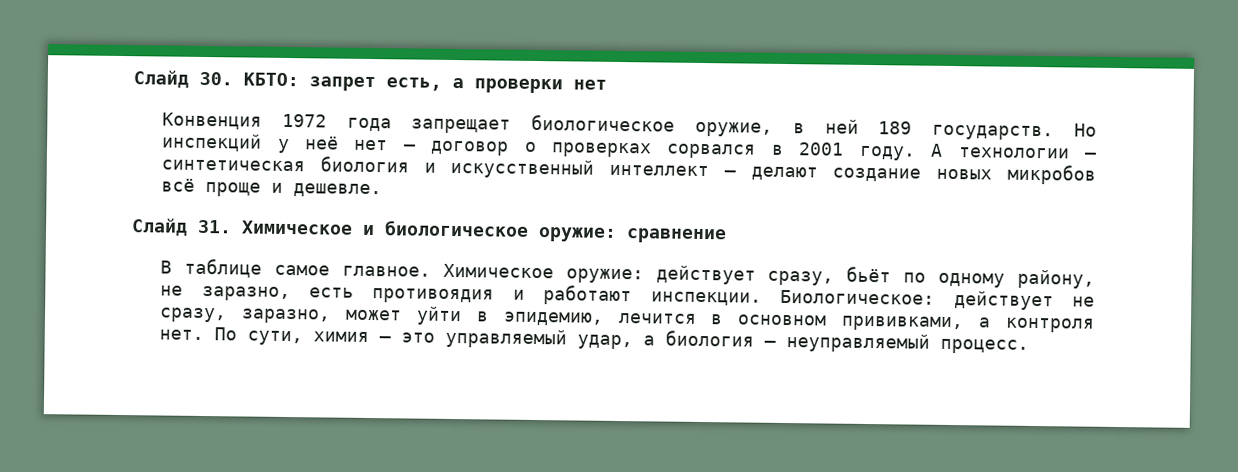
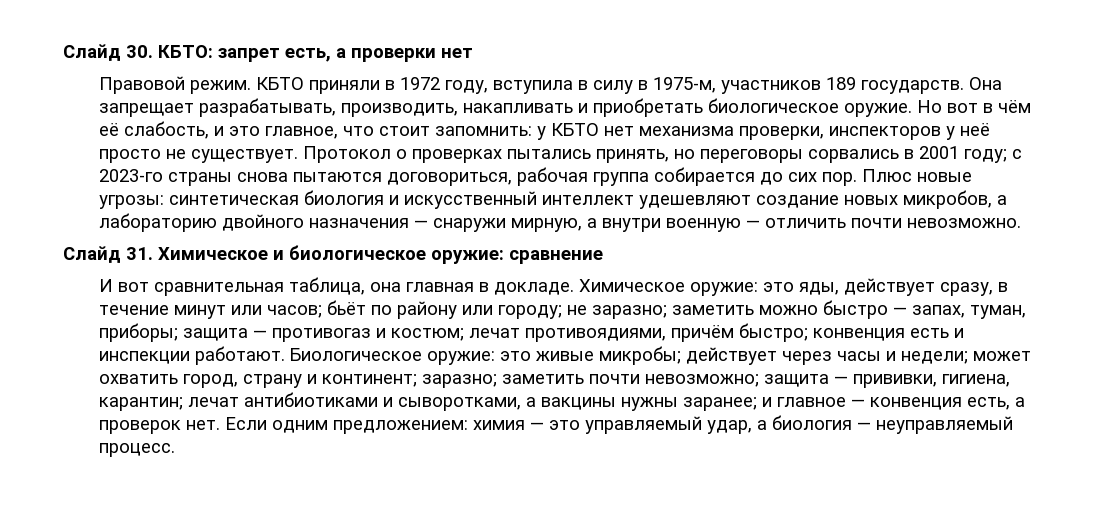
- Конвенция 1972 года запрещает биологическое оружие, в ней 189 государств. Но инспекций у неё нет — договор о проверках сорвался в 2001 году. А технологии — синтетическая биология и искусственный интеллект — делают создание новых микробов всё проще и дешевле.
+ Правовой режим. КБТО приняли в 1972 году, вступила в силу в 1975-м, участников 189 государств. Она запрещает разрабатывать, производить, накапливать и приобретать биологическое оружие. Но вот в чём её слабость, и это главное, что стоит запомнить: у КБТО нет механизма проверки, инспекторов у неё просто не существует. Протокол о проверках пытались принять, но переговоры сорвались в 2001 году; с 2023-го страны снова пытаются договориться, рабочая группа собирается до сих пор. Плюс новые угрозы: синтетическая биология и искусственный интеллект удешевляют создание новых микробов, а лабораторию двойного назначения — снаружи мирную, а внутри военную — отличить почти невозможно.
- В таблице самое главное. Химическое оружие: действует сразу, бьёт по одному району, не заразно, есть противоядия и работают инспекции. Биологическое: действует не сразу, заразно, может уйти в эпидемию, лечится в основном прививками, а контроля нет. По сути, химия — это управляемый удар, а биология — неуправляемый процесс.
+ И вот сравнительная таблица, она главная в докладе. Химическое оружие: это яды, действует сразу, в течение минут или часов; бьёт по району или городу; не заразно; заметить можно быстро — запах, туман, приборы; защита — противогаз и костюм; лечат противоядиями, причём быстро; конвенция есть и инспекции работают. Биологическое оружие: это живые микробы; действует через часы и недели; может охватить город, страну и континент; заразно; заметить почти невозможно; защита — прививки, гигиена, карантин; лечат антибиотиками и сыворотками, а вакцины нужны заранее; и главное — конвенция есть, а проверок нет. Если одним предложением: химия — это управляемый удар, а биология — неуправляемый процесс.

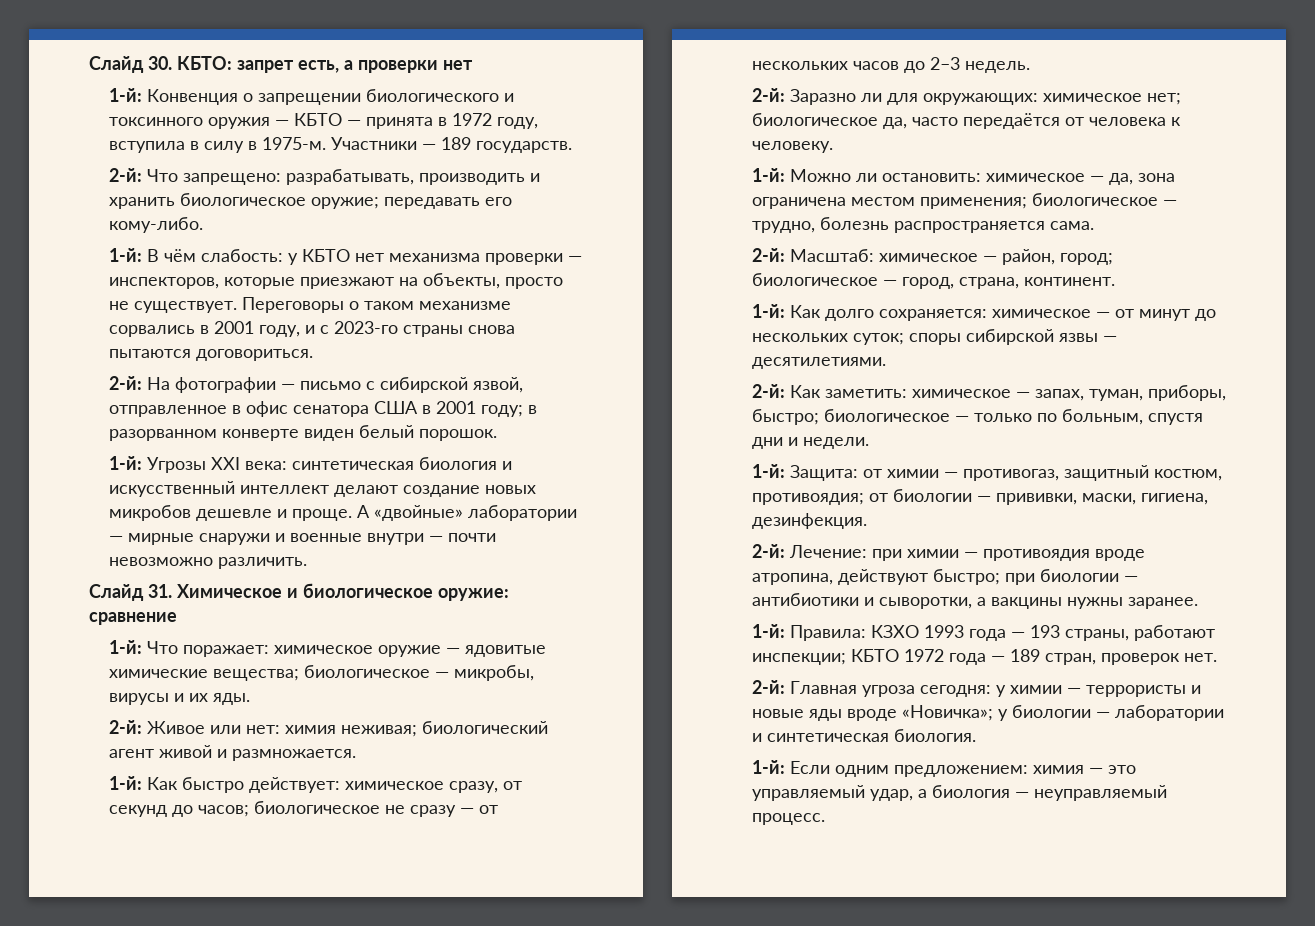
- Правовой режим. КБТО приняли в 1972 году, вступила в силу в 1975-м, участников 189 государств. Она запрещает разрабатывать, производить, накапливать и приобретать биологическое оружие. Но вот в чём её слабость, и это главное, что стоит запомнить: у КБТО нет механизма проверки, инспекторов у неё просто не существует. Протокол о проверках пытались принять, но переговоры сорвались в 2001 году; с 2023-го страны снова пытаются договориться, рабочая группа собирается до сих пор. Плюс новые угрозы: синтетическая биология и искусственный интеллект удешевляют создание новых микробов, а лабораторию двойного назначения — снаружи мирную, а внутри военную — отличить почти невозможно.
+ 1-й: Конвенция о запрещении биологического и токсинного оружия — КБТО — принята в 1972 году, вступила в силу в 1975-м. Участники — 189 государств.
+ 2-й: Что запрещено: разрабатывать, производить и хранить биологическое оружие; передавать его кому-либо.
+ 1-й: В чём слабость: у КБТО нет механизма проверки — инспекторов, которые приезжают на объекты, просто не существует. Переговоры о таком механизме сорвались в 2001 году, и с 2023-го страны снова пытаются договориться.
+ 2-й: На фотографии — письмо с сибирской язвой, отправленное в офис сенатора США в 2001 году; в разорванном конверте виден белый порошок.
+ 1-й: Угрозы XXI века: синтетическая биология и искусственный интеллект делают создание новых микробов дешевле и проще. А «двойные» лаборатории — мирные снаружи и военные внутри — почти невозможно различить.
- И вот сравнительная таблица, она главная в докладе. Химическое оружие: это яды, действует сразу, в течение минут или часов; бьёт по району или городу; не заразно; заметить можно быстро — запах, туман, приборы; защита — противогаз и костюм; лечат противоядиями, причём быстро; конвенция есть и инспекции работают. Биологическое оружие: это живые микробы; действует через часы и недели; может охватить город, страну и континент; заразно; заметить почти невозможно; защита — прививки, гигиена, карантин; лечат антибиотиками и сыворотками, а вакцины нужны заранее; и главное — конвенция есть, а проверок нет. Если одним предложением: химия — это управляемый удар, а биология — неуправляемый процесс.
+ 1-й: Что поражает: химическое оружие — ядовитые химические вещества; биологическое — микробы, вирусы и их яды.
+ 2-й: Живое или нет: химия неживая; биологический агент живой и размножается.
+ 1-й: Как быстро действует: химическое сразу, от секунд до часов; биологическое не сразу — от нескольких часов до 2–3 недель.
+ 2-й: Заразно ли для окружающих: химическое нет; биологическое да, часто передаётся от человека к человеку.
+ 1-й: Можно ли остановить: химическое — да, зона ограничена местом применения; биологическое — трудно, болезнь распространяется сама.
+ 2-й: Масштаб: химическое — район, город; биологическое — город, страна, континент.
+ 1-й: Как долго сохраняется: химическое — от минут до нескольких суток; споры сибирской язвы — десятилетиями.
+ 2-й: Как заметить: химическое — запах, туман, приборы, быстро; биологическое — только по больным, спустя дни и недели.
+ 1-й: Защита: от химии — противогаз, защитный костюм, противоядия; от биологии — прививки, маски, гигиена, дезинфекция.
+ 2-й: Лечение: при химии — противоядия вроде атропина, действуют быстро; при биологии — антибиотики и сыворотки, а вакцины нужны заранее.
+ 1-й: Правила: КЗХО 1993 года — 193 страны, работают инспекции; КБТО 1972 года — 189 стран, проверок нет.
+ 2-й: Главная угроза сегодня: у химии — террористы и новые яды вроде «Новичка»; у биологии — лаборатории и синтетическая биология.
+ 1-й: Если одним предложением: химия — это управляемый удар, а биология — неуправляемый процесс.

